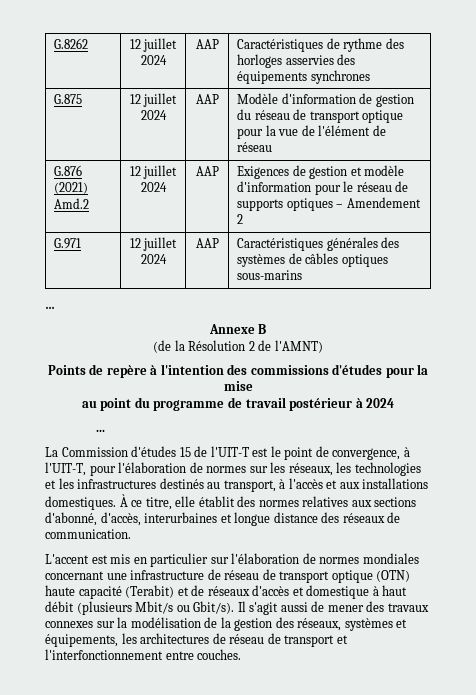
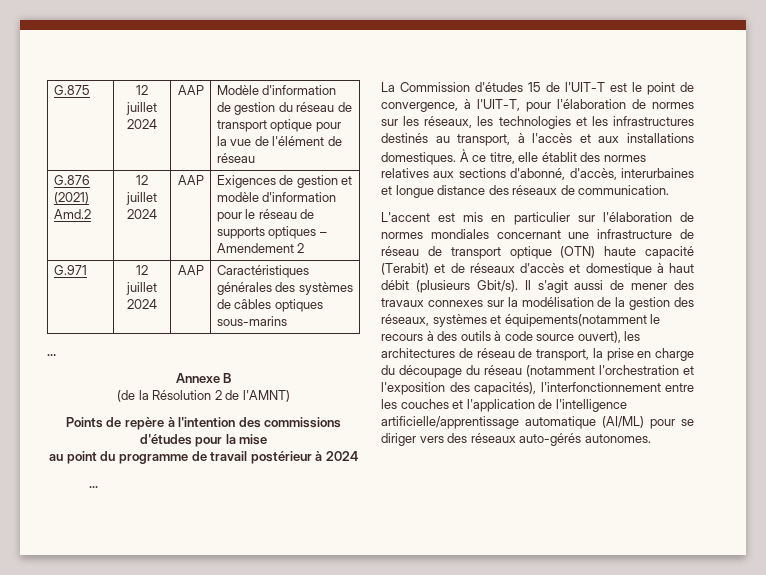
- G.8262 | 12 juillet 2024 | AAP | Caractéristiques de rythme des horloges asservies des équipements synchrones
- L'accent est mis en particulier sur l'élaboration de normes mondiales concernant une infrastructure de réseau de transport optique (OTN) haute capacité (Terabit) et de réseaux d'accès et domestique à haut débit (plusieurs Mbit/s ou Gbit/s).
+ L'accent est mis en particulier sur l'élaboration de normes mondiales concernant une infrastructure de réseau de transport optique (OTN) haute capacité (Terabit) et de réseaux d'accès et domestique à haut débit (plusieurs Gbit/s).
- Il s'agit aussi de mener des travaux connexes sur la modélisation de la gestion des réseaux, systèmes et équipements, les architectures de réseau de transport et l'interfonctionnement entre couches.
+ Il s'agit aussi de mener des travaux connexes sur la modélisation de la gestion des réseaux, systèmes et équipements(notamment le recours à des outils à code source ouvert), les architectures de réseau de transport, la prise en charge du découpage du réseau (notamment l'orchestration et l'exposition des capacités), l'interfonctionnement entre les couches et l'application de l'intelligence artificielle/apprentissage automatique (AI/ML) pour se diriger vers des réseaux auto-gérés autonomes.

